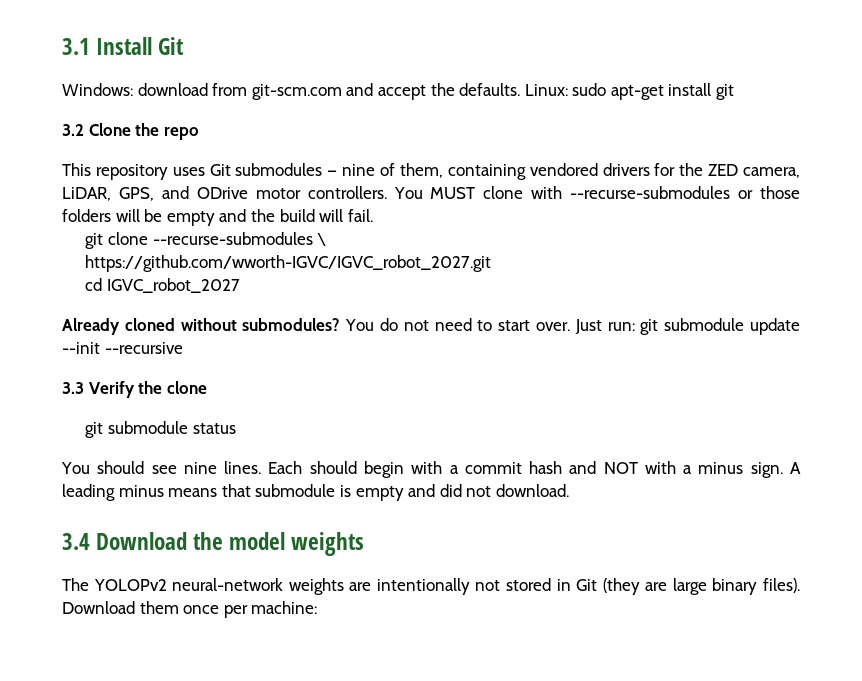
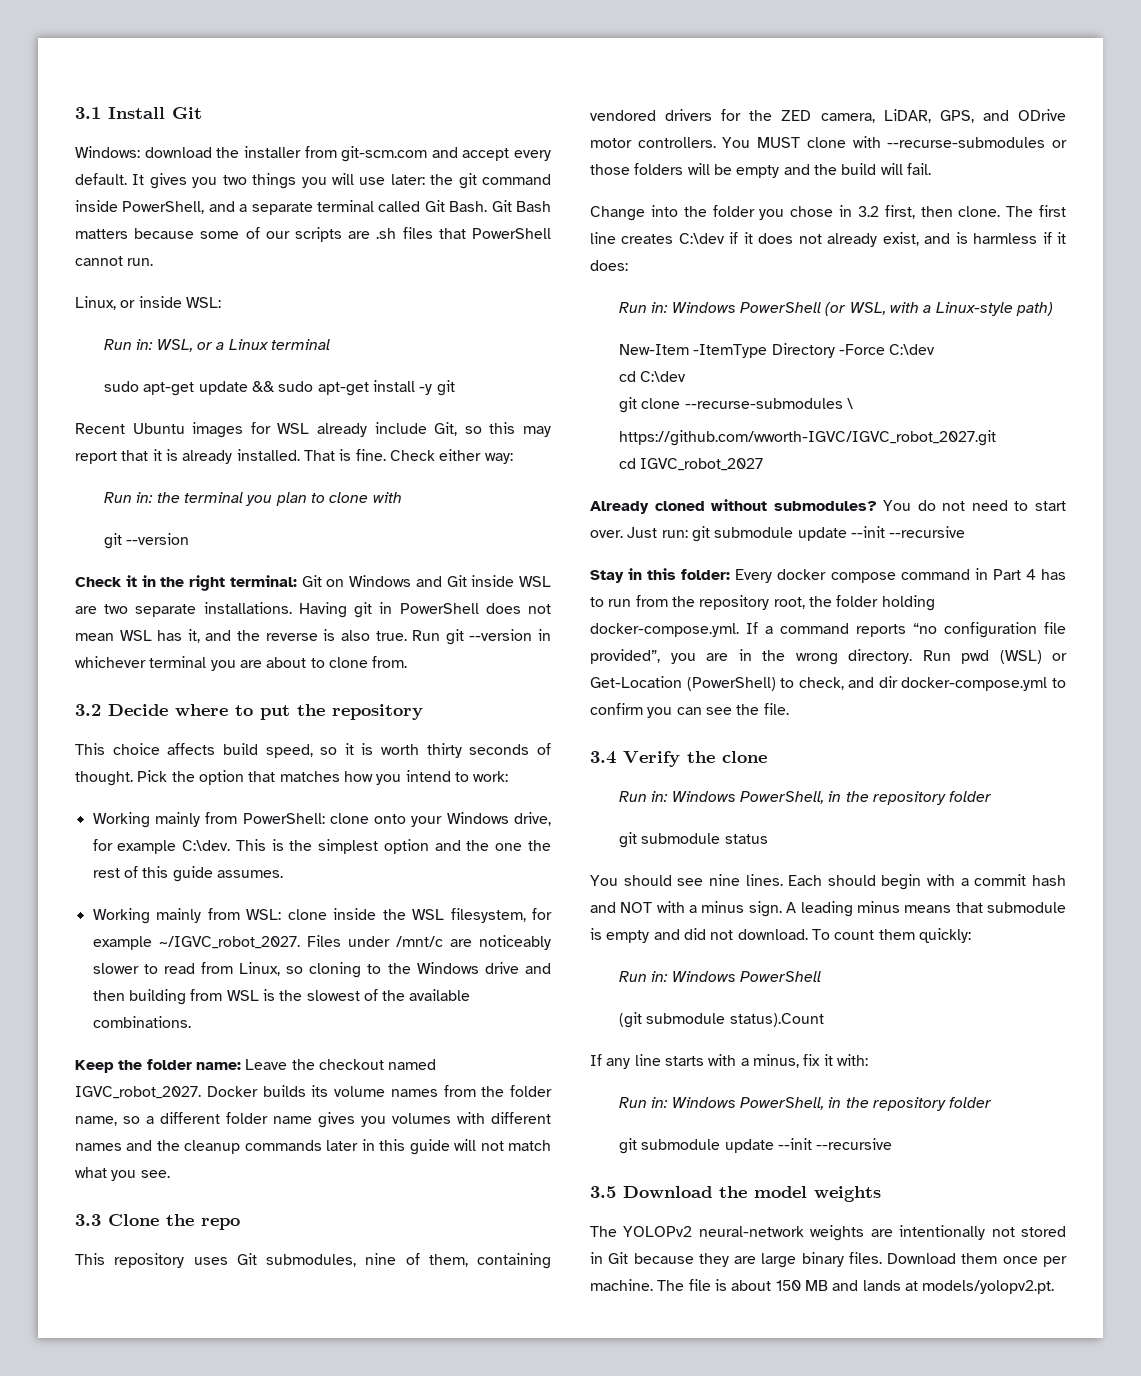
- Windows: download from git-scm.com and accept the defaults. Linux: sudo apt-get install git
+ Windows: download the installer from git-scm.com and accept every default. It gives you two things you will use later: the git command inside PowerShell, and a separate terminal called Git Bash. Git Bash matters because some of our scripts are .sh files that PowerShell cannot run.
+ Linux, or inside WSL:
+ Run in: WSL, or a Linux terminal
+ sudo apt-get update && sudo apt-get install -y git
- 3.2 Clone the repo
+ Recent Ubuntu images for WSL already include Git, so this may report that it is already installed. That is fine. Check either way:
+ Run in: the terminal you plan to clone with
+ git --version
+ Check it in the right terminal: Git on Windows and Git inside WSL are two separate installations. Having git in PowerShell does not mean WSL has it, and the reverse is also true. Run git --version in whichever terminal you are about to clone from.
+ 3.2 Decide where to put the repository
+ This choice affects build speed, so it is worth thirty seconds of thought. Pick the option that matches how you intend to work:
+ Working mainly from PowerShell: clone onto your Windows drive, for example C:\dev. This is the simplest option and the one the rest of this guide assumes.
+ Working mainly from WSL: clone inside the WSL filesystem, for example ~/IGVC_robot_2027. Files under /mnt/c are noticeably slower to read from Linux, so cloning to the Windows drive and then building from WSL is the slowest of the available combinations.
+ Keep the folder name: Leave the checkout named IGVC_robot_2027. Docker builds its volume names from the folder name, so a different folder name gives you volumes with different names and the cleanup commands later in this guide will not match what you see.
+ 3.3 Clone the repo
- This repository uses Git submodules — nine of them, containing vendored drivers for the ZED camera, LiDAR, GPS, and ODrive motor controllers.
+ This repository uses Git submodules, nine of them, containing vendored drivers for the ZED camera, LiDAR, GPS, and ODrive motor controllers.
+ Change into the folder you chose in 3.2 first, then clone. The first line creates C:\dev if it does not already exist, and is harmless if it does:
+ Run in: Windows PowerShell (or WSL, with a Linux-style path)
+ New-Item -ItemType Directory -Force C:\dev
+ cd C:\dev
- 3.3 Verify the clone
+ Stay in this folder: Every docker compose command in Part 4 has to run from the repository root, the folder holding docker-compose.yml. If a command reports “no configuration file provided”, you are in the wrong directory. Run pwd (WSL) or Get-Location (PowerShell) to check, and dir docker-compose.yml to confirm you can see the file.
+ 3.4 Verify the clone
+ Run in: Windows PowerShell, in the repository folder
- A leading minus means that submodule is empty and did not download.
- 3.4 Download the model weights
+ A leading minus means that submodule is empty and did not download. To count them quickly:
+ Run in: Windows PowerShell
+ (git submodule status).Count
+ If any line starts with a minus, fix it with:
+ Run in: Windows PowerShell, in the repository folder
+ git submodule update --init --recursive
+ 3.5 Download the model weights
- The YOLOPv2 neural-network weights are intentionally not stored in Git (they are large binary files).
+ The YOLOPv2 neural-network weights are intentionally not stored in Git because they are large binary files.
- Download them once per machine:
+ Download them once per machine. The file is about 150 MB and lands at models/yolopv2.pt.

